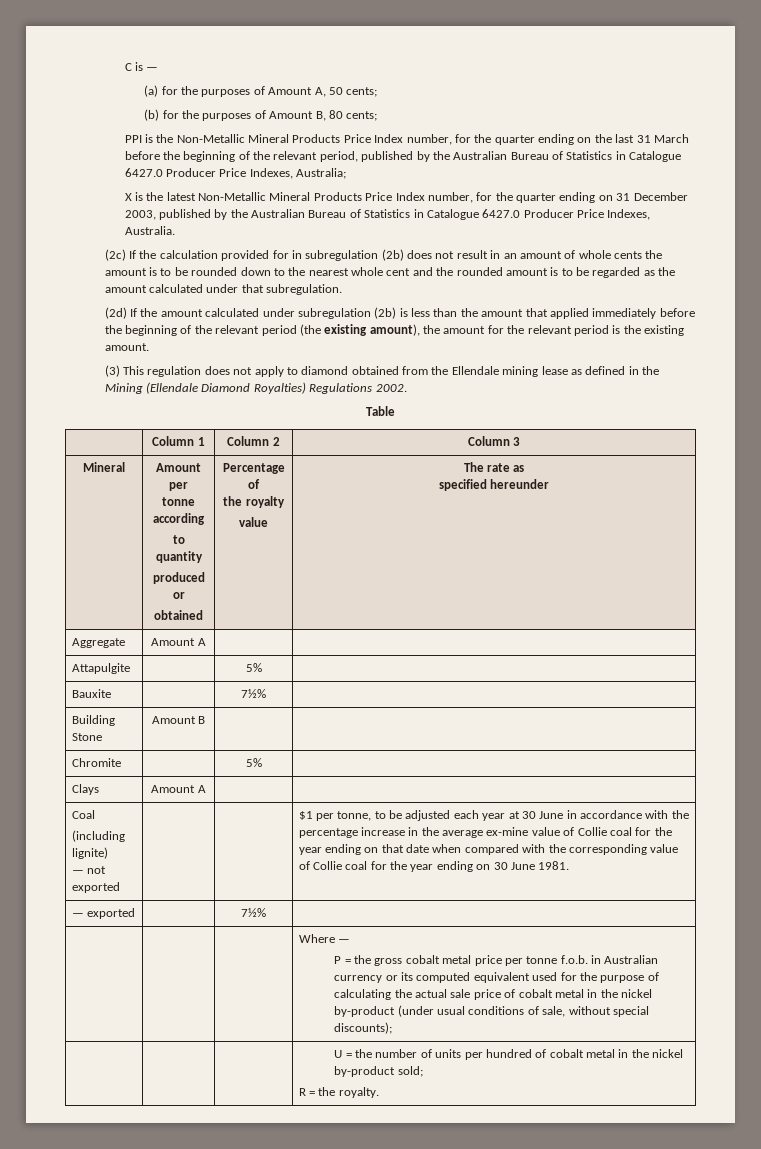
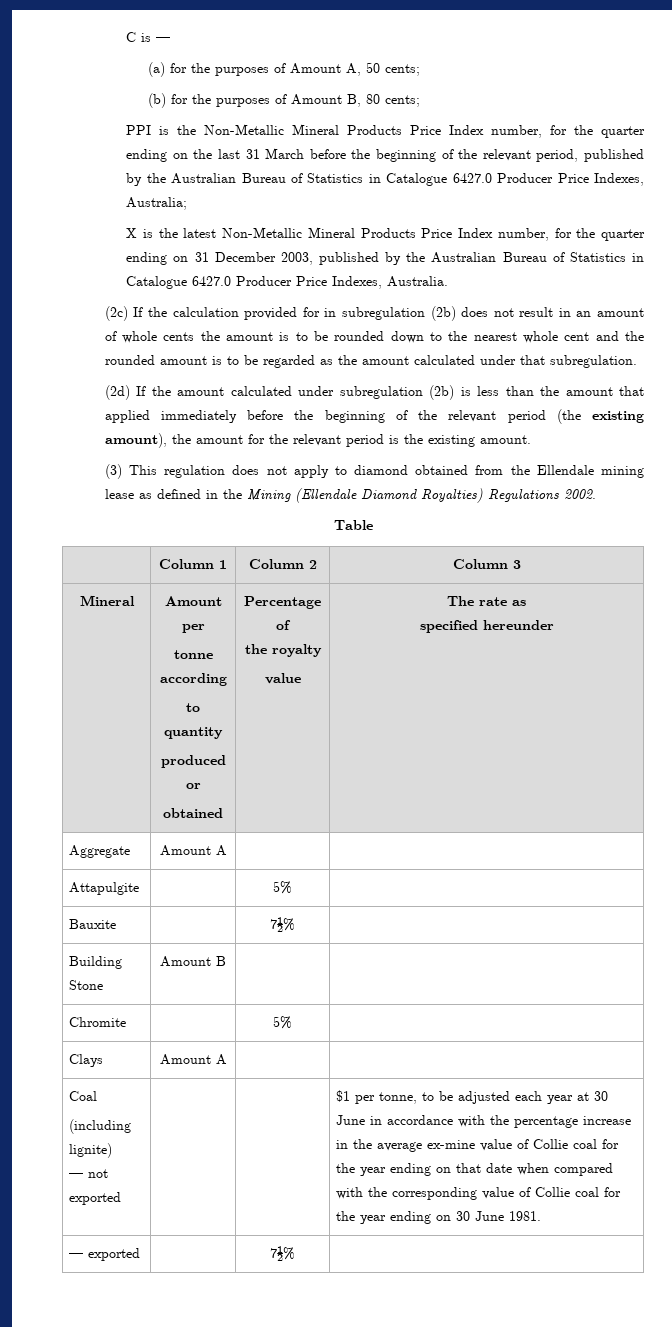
- Where —
- P = the gross cobalt metal price per tonne f.o.b. in Australian currency or its computed equivalent used for the purpose of calculating the actual sale price of cobalt metal in the nickel by-product (under usual conditions of sale, without special discounts);
- | | | U = the number of units per hundred of cobalt metal in the nickel by-product sold;
- R = the royalty.

